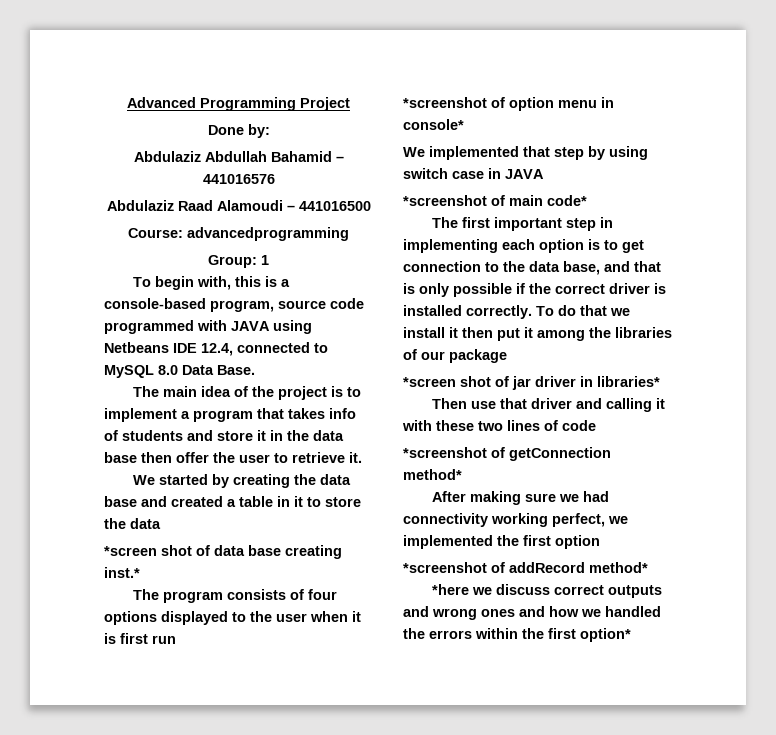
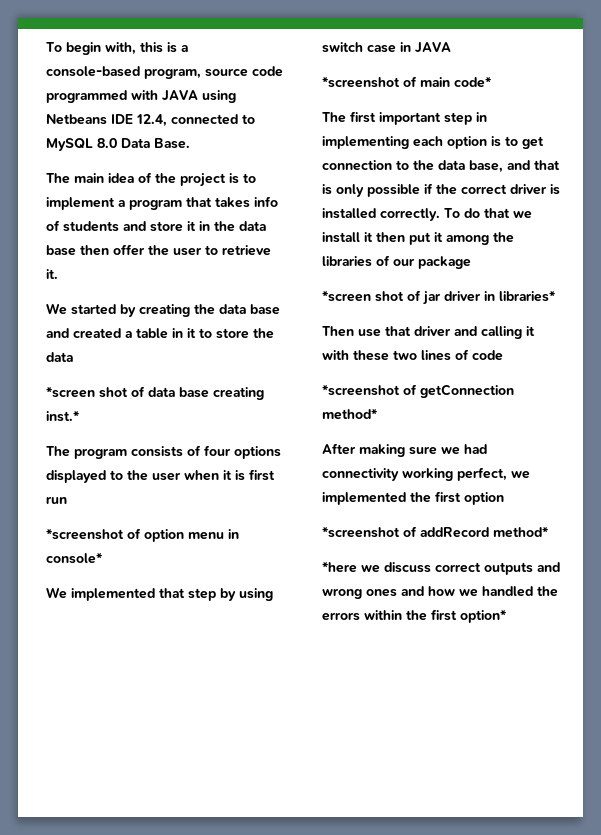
- Advanced Programming Project
- Done by:
- Abdulaziz Abdullah Bahamid – 441016576
- Abdulaziz Raad Alamoudi – 441016500
- Course: advancedprogramming
- Group: 1

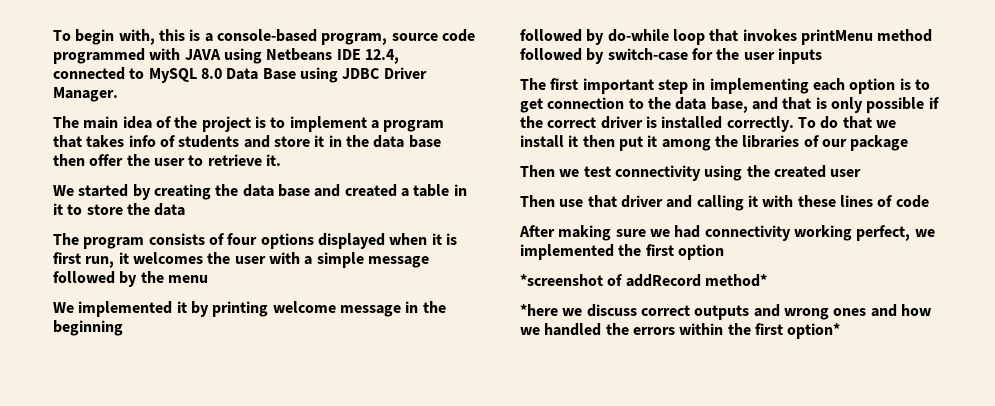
- To begin with, this is a console-based program, source code programmed with JAVA using Netbeans IDE 12.4, connected to MySQL 8.0 Data Base.
+ To begin with, this is a console-based program, source code programmed with JAVA using Netbeans IDE 12.4, connected to MySQL 8.0 Data Base using JDBC Driver Manager.
- *screen shot of data base creating inst.*
- The program consists of four options displayed to the user when it is first run
- *screenshot of option menu in console*
+ The program consists of four options displayed when it is first run, it welcomes the user with a simple message followed by the menu
- We implemented that step by using switch case in JAVA
- *screenshot of main code*
+ We implemented it by printing welcome message in the beginning
+ followed by do-while loop that invokes printMenu method followed by switch-case for the user inputs
- *screen shot of jar driver in libraries*
+ Then we test connectivity using the created user
- Then use that driver and calling it with these two lines of code
+ Then use that driver and calling it with these lines of code
- *screenshot of getConnection method*

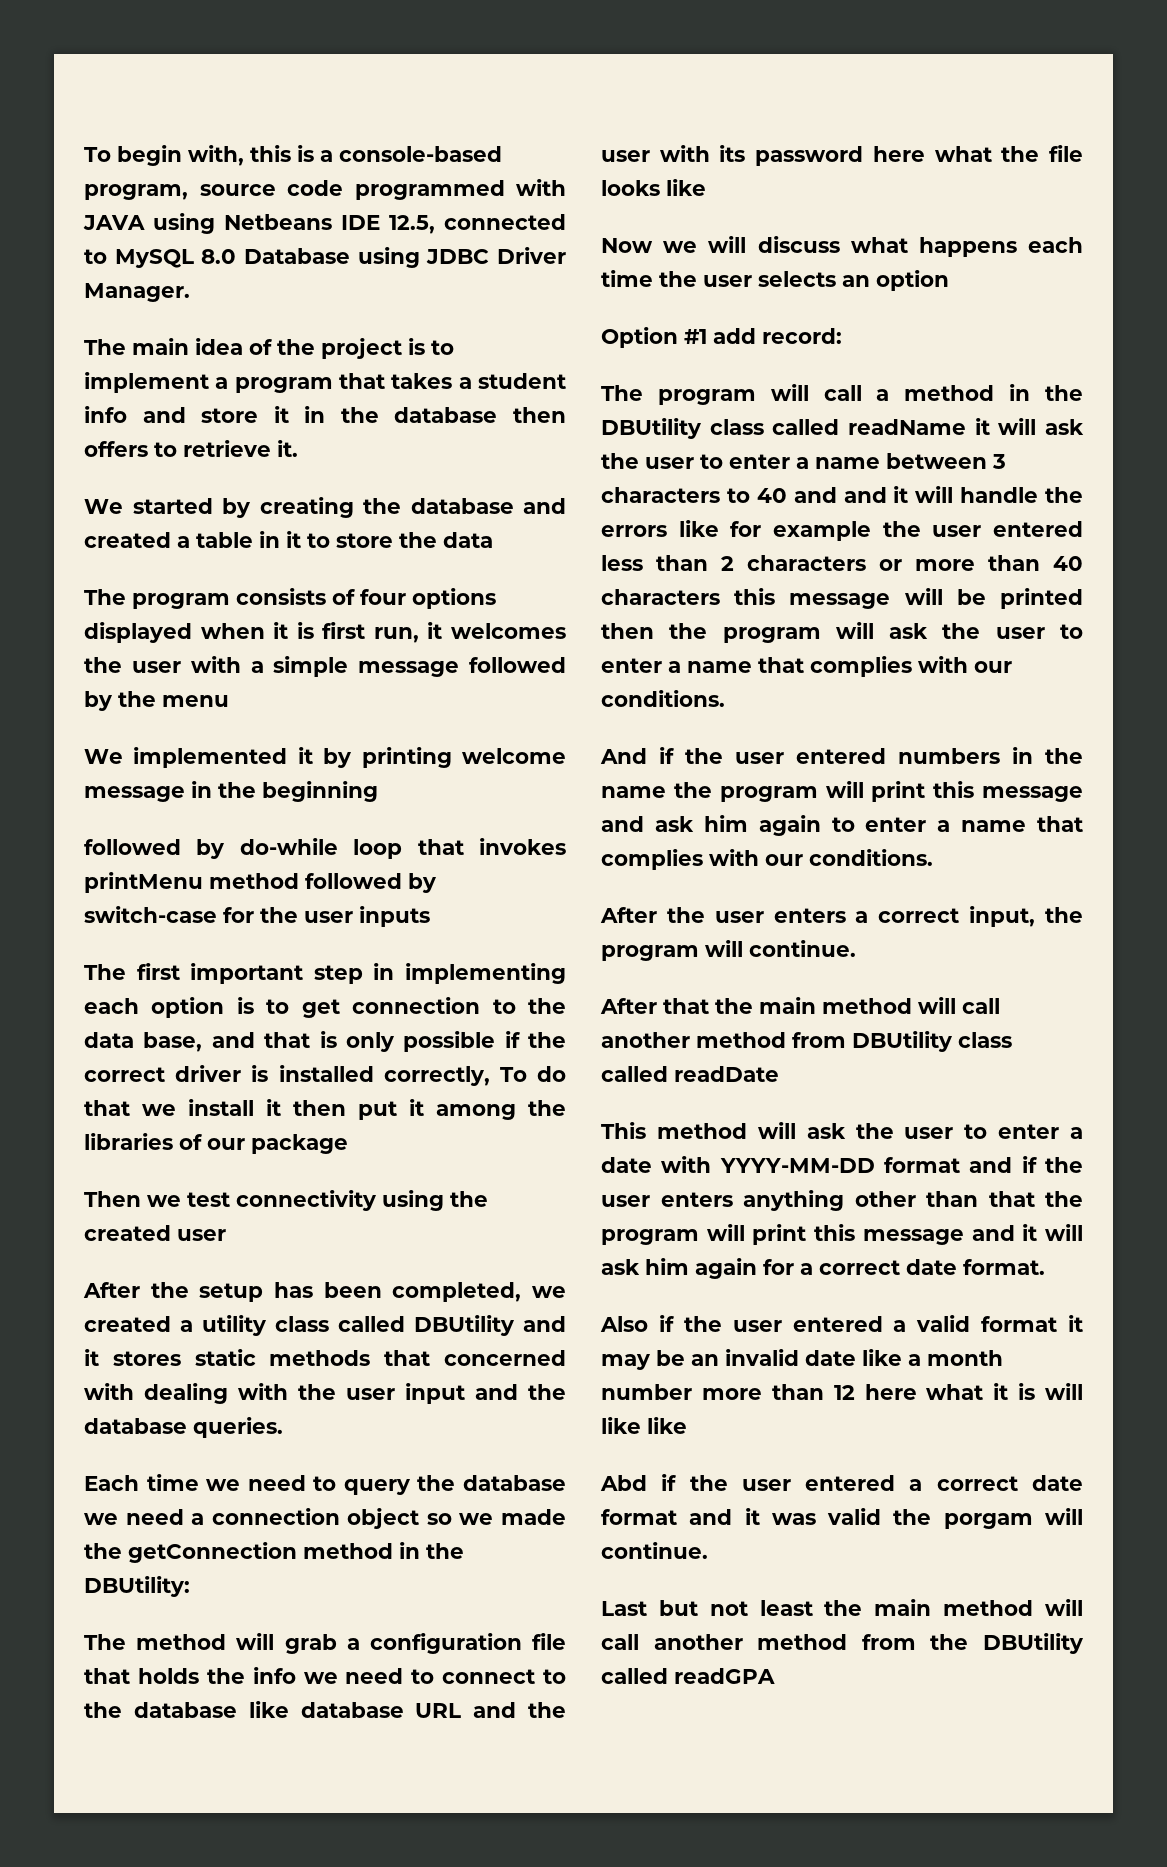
- To begin with, this is a console-based program, source code programmed with JAVA using Netbeans IDE 12.4, connected to MySQL 8.0 Data Base using JDBC Driver Manager.
+ To begin with, this is a console-based program, source code programmed with JAVA using Netbeans IDE 12.5, connected to MySQL 8.0 Database using JDBC Driver Manager.
- The main idea of the project is to implement a program that takes info of students and store it in the data base then offer the user to retrieve it.
+ The main idea of the project is to implement a program that takes a student info and store it in the database then offers to retrieve it.
- We started by creating the data base and created a table in it to store the data
+ We started by creating the database and created a table in it to store the data
- The first important step in implementing each option is to get connection to the data base, and that is only possible if the correct driver is installed correctly. To do that we install it then put it among the libraries of our package
+ The first important step in implementing each option is to get connection to the data base, and that is only possible if the correct driver is installed correctly, To do that we install it then put it among the libraries of our package
- Then use that driver and calling it with these lines of code
- After making sure we had connectivity working perfect, we implemented the first option
- *screenshot of addRecord method*
- *here we discuss correct outputs and wrong ones and how we handled the errors within the first option*
+ After the setup has been completed, we created a utility class called DBUtility and it stores static methods that concerned with dealing with the user input and the database queries.
+ Each time we need to query the database we need a connection object so we made the getConnection method in the DBUtility:
+ The method will grab a configuration file that holds the info we need to connect to the database like database URL and the user with its password here what the file looks like
+ Now we will discuss what happens each time the user selects an option
+ Option #1 add record:
+ The program will call a method in the DBUtility class called readName it will ask the user to enter a name between 3 characters to 40 and and it will handle the errors like for example the user entered less than 2 characters or more than 40 characters this message will be printed then the program will ask the user to enter a name that complies with our conditions.
+ And if the user entered numbers in the name the program will print this message and ask him again to enter a name that complies with our conditions.
+ After the user enters a correct input, the program will continue.
+ After that the main method will call another method from DBUtility class called readDate
+ This method will ask the user to enter a date with YYYY-MM-DD format and if the user enters anything other than that the program will print this message and it will ask him again for a correct date format.
+ Also if the user entered a valid format it may be an invalid date like a month number more than 12 here what it is will like like
+ Abd if the user entered a correct date format and it was valid the porgam will continue.
+ Last but not least the main method will call another method from the DBUtility called readGPA

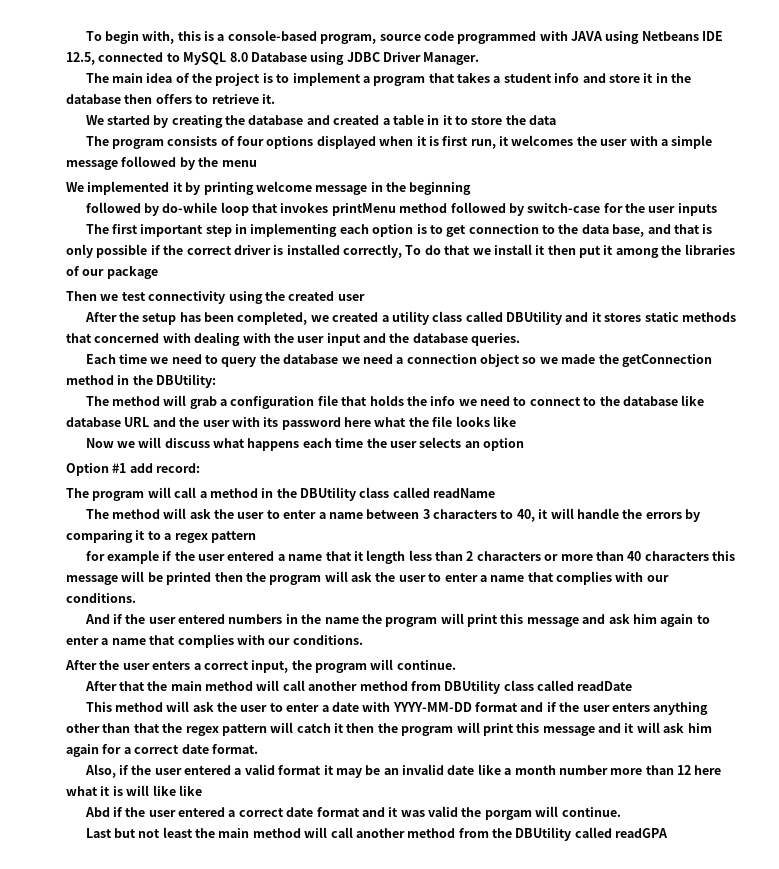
- The program will call a method in the DBUtility class called readName it will ask the user to enter a name between 3 characters to 40 and and it will handle the errors like for example the user entered less than 2 characters or more than 40 characters this message will be printed then the program will ask the user to enter a name that complies with our conditions.
+ The program will call a method in the DBUtility class called readName
+ The method will ask the user to enter a name between 3 characters to 40, it will handle the errors by comparing it to a regex pattern
+ for example if the user entered a name that it length less than 2 characters or more than 40 characters this message will be printed then the program will ask the user to enter a name that complies with our conditions.
- This method will ask the user to enter a date with YYYY-MM-DD format and if the user enters anything other than that the program will print this message and it will ask him again for a correct date format.
+ This method will ask the user to enter a date with YYYY-MM-DD format and if the user enters anything other than that the regex pattern will catch it then the program will print this message and it will ask him again for a correct date format.
- Also if the user entered a valid format it may be an invalid date like a month number more than 12 here what it is will like like
+ Also, if the user entered a valid format it may be an invalid date like a month number more than 12 here what it is will like like

